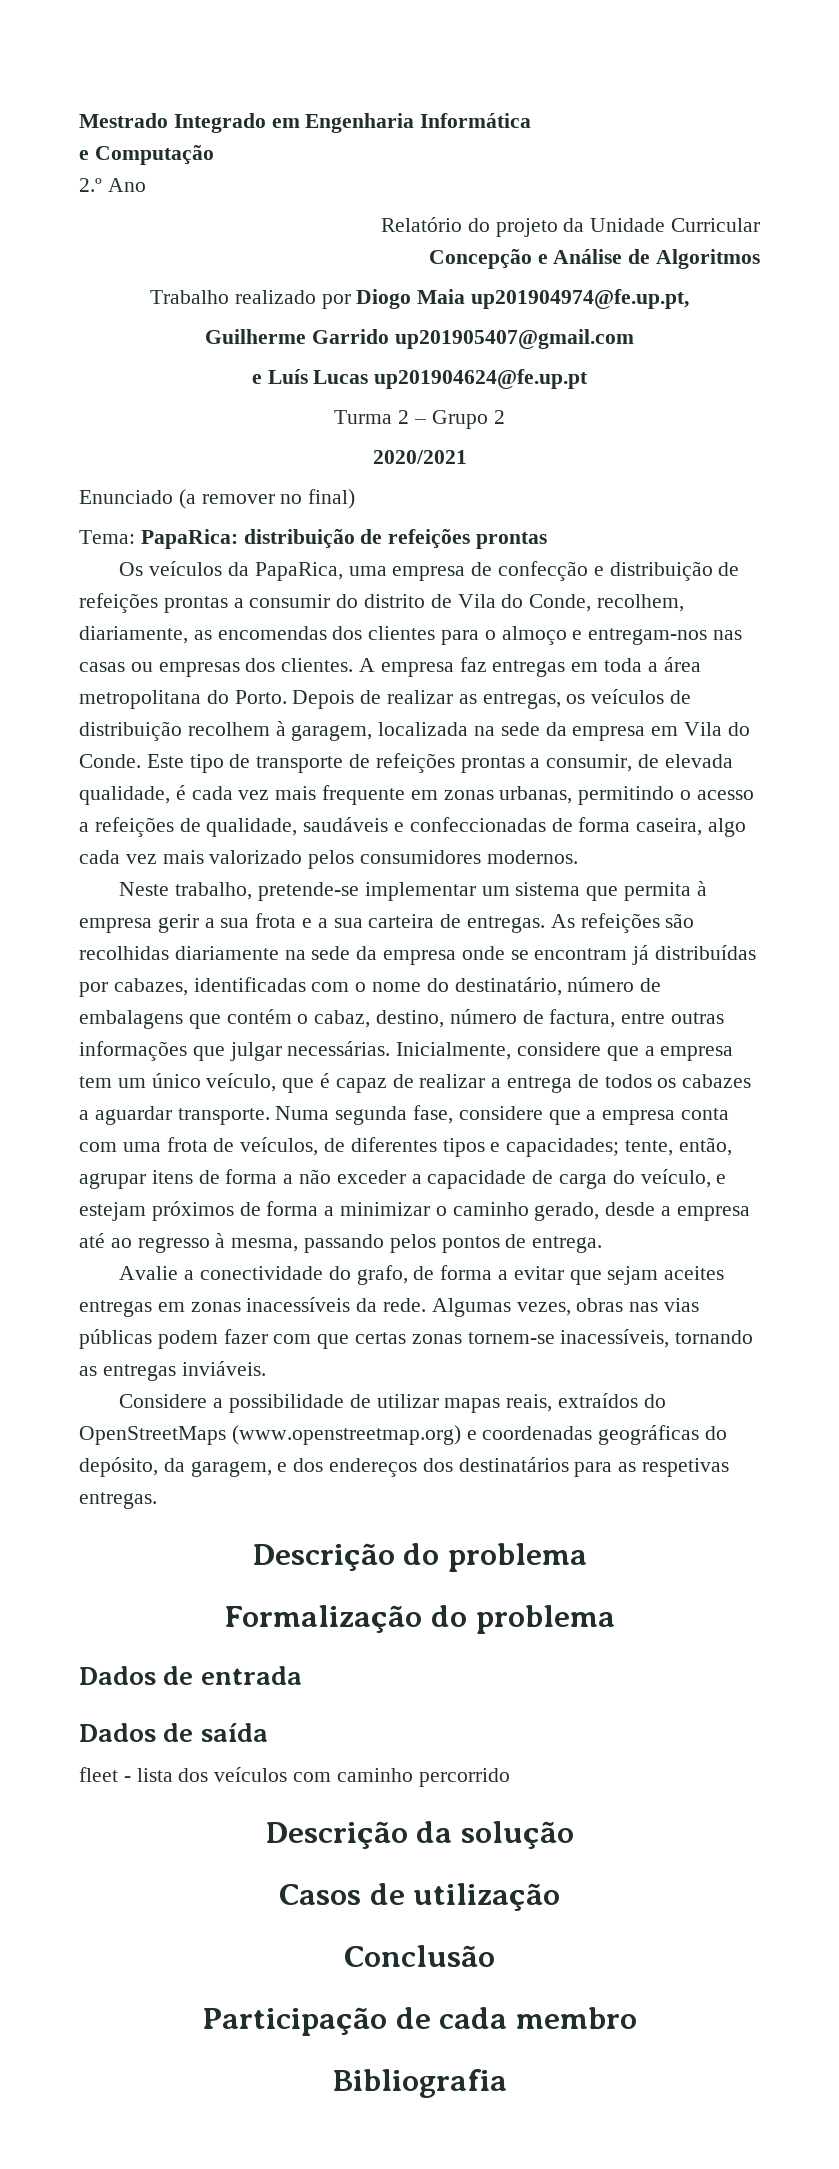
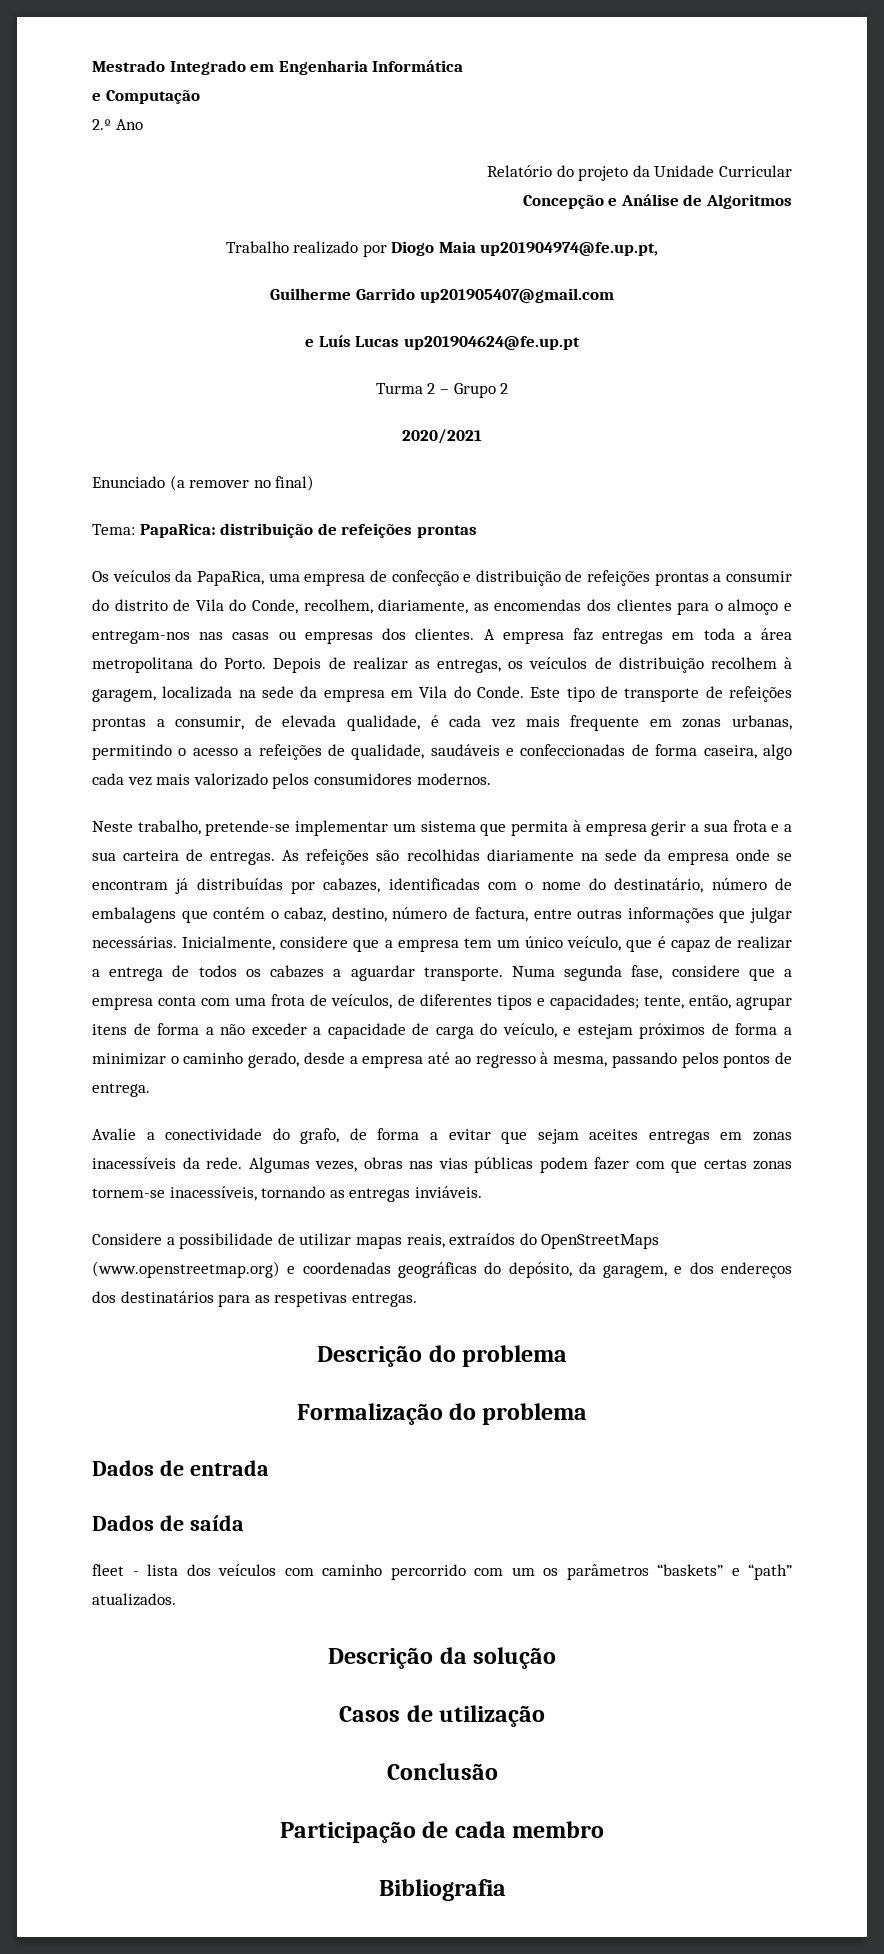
- fleet - lista dos veículos com caminho percorrido
+ fleet - lista dos veículos com caminho percorrido com um os parâmetros “baskets” e “path” atualizados.

